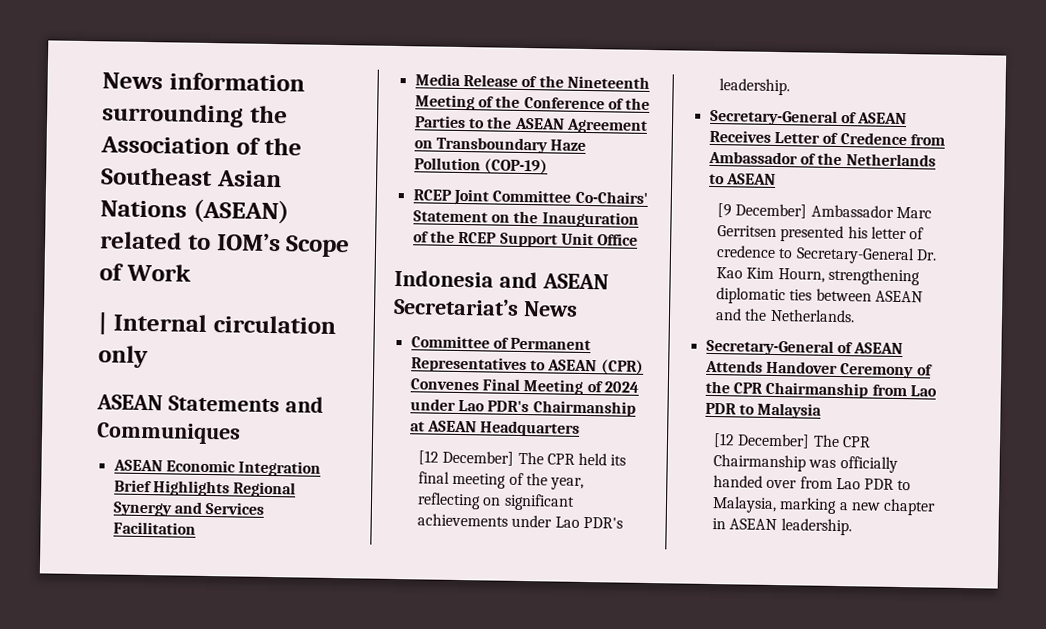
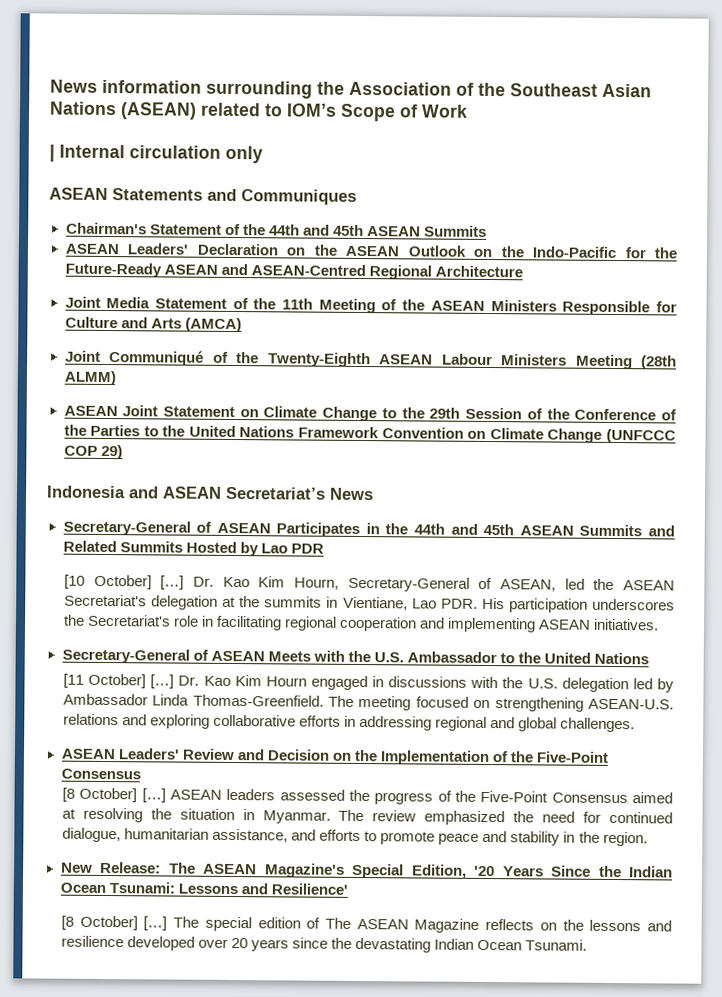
- ASEAN Economic Integration Brief Highlights Regional Synergy and Services Facilitation
- Media Release of the Nineteenth Meeting of the Conference of the Parties to the ASEAN Agreement on Transboundary Haze Pollution (COP-19)
- RCEP Joint Committee Co-Chairs' Statement on the Inauguration of the RCEP Support Unit Office
+ Chairman's Statement of the 44th and 45th ASEAN Summits
+ ASEAN Leaders' Declaration on the ASEAN Outlook on the Indo-Pacific for the Future-Ready ASEAN and ASEAN-Centred Regional Architecture
+ Joint Media Statement of the 11th Meeting of the ASEAN Ministers Responsible for Culture and Arts (AMCA)
+ Joint Communiqué of the Twenty-Eighth ASEAN Labour Ministers Meeting (28th ALMM)
+ ASEAN Joint Statement on Climate Change to the 29th Session of the Conference of the Parties to the United Nations Framework Convention on Climate Change (UNFCCC COP 29)
- Committee of Permanent Representatives to ASEAN (CPR) Convenes Final Meeting of 2024 under Lao PDR's Chairmanship at ASEAN Headquarters
- [12 December] The CPR held its final meeting of the year, reflecting on significant achievements under Lao PDR's leadership.
- Secretary-General of ASEAN Receives Letter of Credence from Ambassador of the Netherlands to ASEAN
- [9 December] Ambassador Marc Gerritsen presented his letter of credence to Secretary-General Dr. Kao Kim Hourn, strengthening diplomatic ties between ASEAN and the Netherlands.
- Secretary-General of ASEAN Attends Handover Ceremony of the CPR Chairmanship from Lao PDR to Malaysia
- [12 December] The CPR Chairmanship was officially handed over from Lao PDR to Malaysia, marking a new chapter in ASEAN leadership.
+ Secretary-General of ASEAN Participates in the 44th and 45th ASEAN Summits and Related Summits Hosted by Lao PDR
+ [10 October] […] Dr. Kao Kim Hourn, Secretary-General of ASEAN, led the ASEAN Secretariat's delegation at the summits in Vientiane, Lao PDR. His participation underscores the Secretariat's role in facilitating regional cooperation and implementing ASEAN initiatives.
+ Secretary-General of ASEAN Meets with the U.S. Ambassador to the United Nations
+ [11 October] […] Dr. Kao Kim Hourn engaged in discussions with the U.S. delegation led by Ambassador Linda Thomas-Greenfield. The meeting focused on strengthening ASEAN-U.S. relations and exploring collaborative efforts in addressing regional and global challenges.
+ ASEAN Leaders' Review and Decision on the Implementation of the Five-Point Consensus
+ [8 October] […] ASEAN leaders assessed the progress of the Five-Point Consensus aimed at resolving the situation in Myanmar. The review emphasized the need for continued dialogue, humanitarian assistance, and efforts to promote peace and stability in the region.
+ New Release: The ASEAN Magazine's Special Edition, '20 Years Since the Indian Ocean Tsunami: Lessons and Resilience'
+ [8 October] […] The special edition of The ASEAN Magazine reflects on the lessons and resilience developed over 20 years since the devastating Indian Ocean Tsunami.

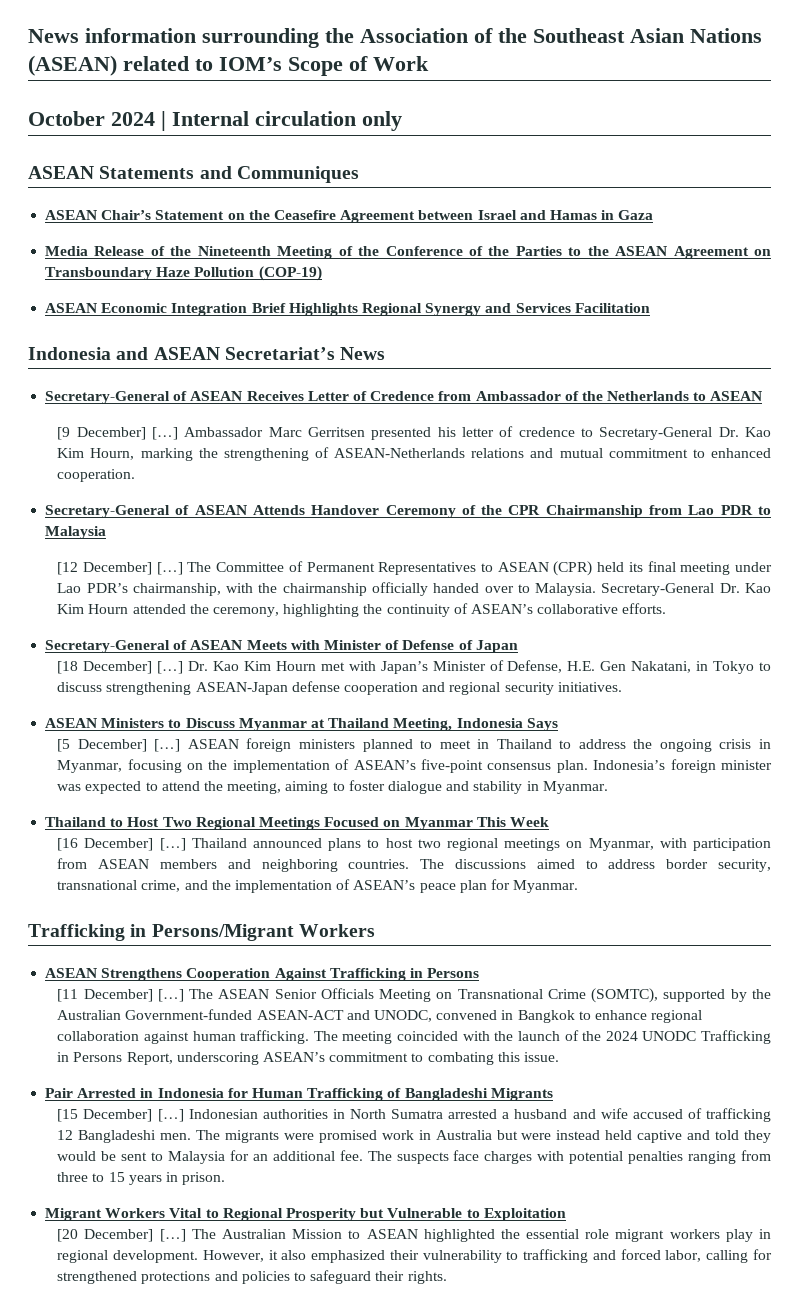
- | Internal circulation only
+ October 2024 | Internal circulation only
- Chairman's Statement of the 44th and 45th ASEAN Summits
- ASEAN Leaders' Declaration on the ASEAN Outlook on the Indo-Pacific for the Future-Ready ASEAN and ASEAN-Centred Regional Architecture
- Joint Media Statement of the 11th Meeting of the ASEAN Ministers Responsible for Culture and Arts (AMCA)
- Joint Communiqué of the Twenty-Eighth ASEAN Labour Ministers Meeting (28th ALMM)
- ASEAN Joint Statement on Climate Change to the 29th Session of the Conference of the Parties to the United Nations Framework Convention on Climate Change (UNFCCC COP 29)
+ ASEAN Chair’s Statement on the Ceasefire Agreement between Israel and Hamas in Gaza
+ Media Release of the Nineteenth Meeting of the Conference of the Parties to the ASEAN Agreement on Transboundary Haze Pollution (COP-19)
+ ASEAN Economic Integration Brief Highlights Regional Synergy and Services Facilitation
- Secretary-General of ASEAN Participates in the 44th and 45th ASEAN Summits and Related Summits Hosted by Lao PDR
- [10 October] […] Dr. Kao Kim Hourn, Secretary-General of ASEAN, led the ASEAN Secretariat's delegation at the summits in Vientiane, Lao PDR. His participation underscores the Secretariat's role in facilitating regional cooperation and implementing ASEAN initiatives.
+ Secretary-General of ASEAN Receives Letter of Credence from Ambassador of the Netherlands to ASEAN
+ [9 December] […] Ambassador Marc Gerritsen presented his letter of credence to Secretary-General Dr. Kao Kim Hourn, marking the strengthening of ASEAN-Netherlands relations and mutual commitment to enhanced cooperation.
+ Secretary-General of ASEAN Attends Handover Ceremony of the CPR Chairmanship from Lao PDR to Malaysia
+ [12 December] […] The Committee of Permanent Representatives to ASEAN (CPR) held its final meeting under Lao PDR’s chairmanship, with the chairmanship officially handed over to Malaysia. Secretary-General Dr. Kao Kim Hourn attended the ceremony, highlighting the continuity of ASEAN’s collaborative efforts.
- Secretary-General of ASEAN Meets with the U.S. Ambassador to the United Nations
- [11 October] […]
+ Secretary-General of ASEAN Meets with Minister of Defense of Japan
+ [18 December] […]
- Dr. Kao Kim Hourn engaged in discussions with the U.S. delegation led by Ambassador Linda Thomas-Greenfield. The meeting focused on strengthening ASEAN-U.S. relations and exploring collaborative efforts in addressing regional and global challenges.
- ASEAN Leaders' Review and Decision on the Implementation of the Five-Point Consensus
- [8 October] […] ASEAN leaders assessed the progress of the Five-Point Consensus aimed at resolving the situation in Myanmar. The review emphasized the need for continued dialogue, humanitarian assistance, and efforts to promote peace and stability in the region.
- New Release: The ASEAN Magazine's Special Edition, '20 Years Since the Indian Ocean Tsunami: Lessons and Resilience'
- [8 October] […] The special edition of The ASEAN Magazine reflects on the lessons and resilience developed over 20 years since the devastating Indian Ocean Tsunami.
+ Dr. Kao Kim Hourn met with Japan’s Minister of Defense, H.E. Gen Nakatani, in Tokyo to discuss strengthening ASEAN-Japan defense cooperation and regional security initiatives.
+ ASEAN Ministers to Discuss Myanmar at Thailand Meeting, Indonesia Says
+ [5 December] […] ASEAN foreign ministers planned to meet in Thailand to address the ongoing crisis in Myanmar, focusing on the implementation of ASEAN’s five-point consensus plan. Indonesia’s foreign minister was expected to attend the meeting, aiming to foster dialogue and stability in Myanmar.
+ Thailand to Host Two Regional Meetings Focused on Myanmar This Week
+ [16 December] […] Thailand announced plans to host two regional meetings on Myanmar, with participation from ASEAN members and neighboring countries. The discussions aimed to address border security, transnational crime, and the implementation of ASEAN’s peace plan for Myanmar.
+ Trafficking in Persons/Migrant Workers
+ ASEAN Strengthens Cooperation Against Trafficking in Persons
+ [11 December] […] The ASEAN Senior Officials Meeting on Transnational Crime (SOMTC), supported by the Australian Government-funded ASEAN-ACT and UNODC, convened in Bangkok to enhance regional collaboration against human trafficking. The meeting coincided with the launch of the 2024 UNODC Trafficking in Persons Report, underscoring ASEAN’s commitment to combating this issue.
+ Pair Arrested in Indonesia for Human Trafficking of Bangladeshi Migrants
+ [15 December] […] Indonesian authorities in North Sumatra arrested a husband and wife accused of trafficking 12 Bangladeshi men. The migrants were promised work in Australia but were instead held captive and told they would be sent to Malaysia for an additional fee. The suspects face charges with potential penalties ranging from three to 15 years in prison.
+ Migrant Workers Vital to Regional Prosperity but Vulnerable to Exploitation
+ [20 December] […] The Australian Mission to ASEAN highlighted the essential role migrant workers play in regional development. However, it also emphasized their vulnerability to trafficking and forced labor, calling for strengthened protections and policies to safeguard their rights.

